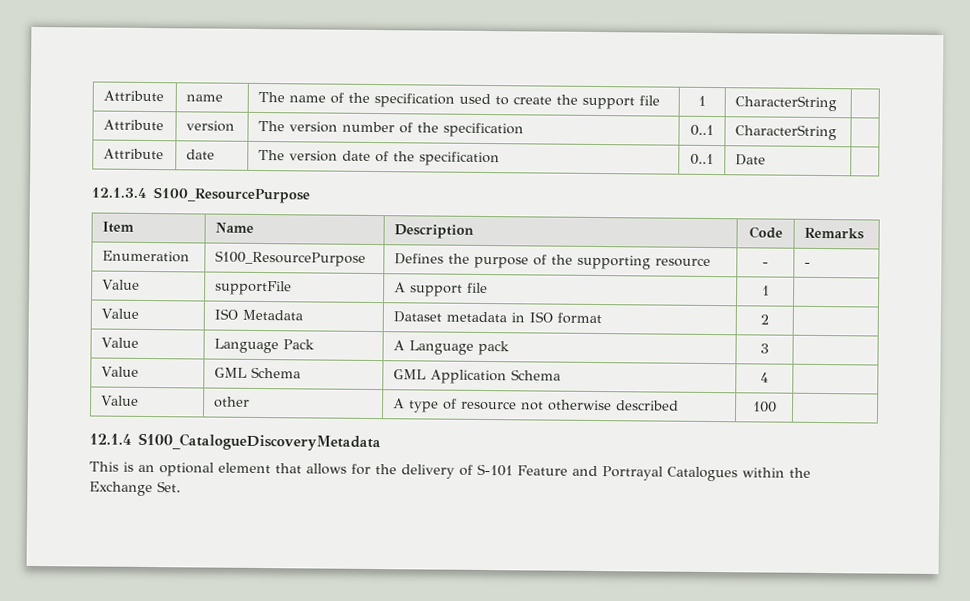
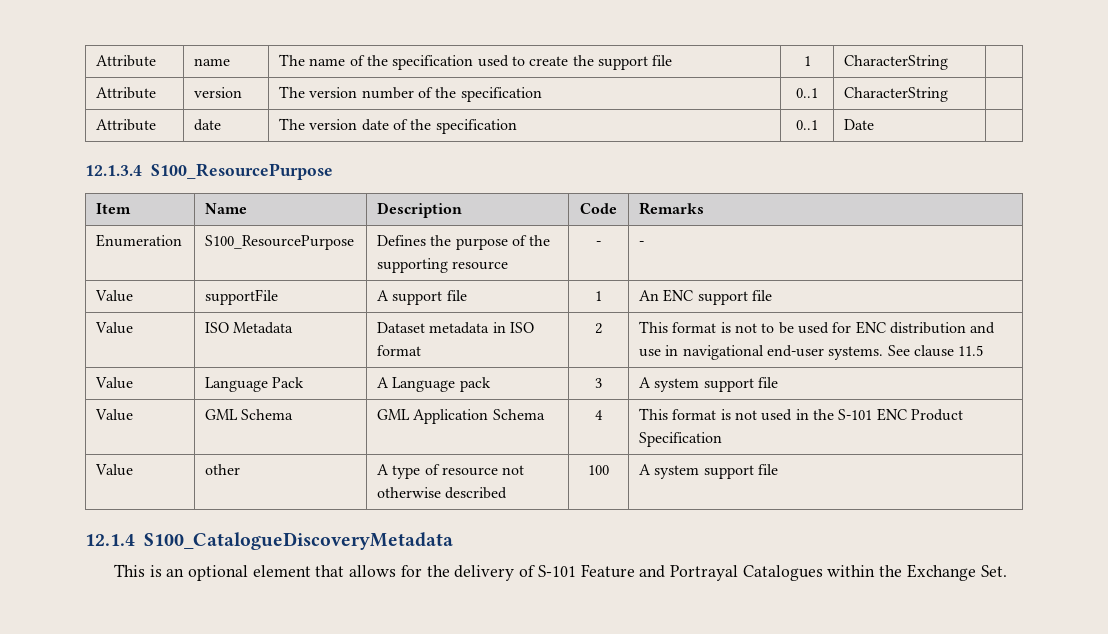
- Value | supportFile | A support file | 1 |
+ Value | supportFile | A support file | 1 | An ENC support file
- Value | ISO Metadata | Dataset metadata in ISO format | 2 |
+ Value | ISO Metadata | Dataset metadata in ISO format | 2 | This format is not to be used for ENC distribution and use in navigational end-user systems. See clause 11.5
- Value | Language Pack | A Language pack | 3 |
+ Value | Language Pack | A Language pack | 3 | A system support file
- Value | GML Schema | GML Application Schema | 4 |
+ Value | GML Schema | GML Application Schema | 4 | This format is not used in the S-101 ENC Product Specification
- Value | other | A type of resource not otherwise described | 100 |
+ Value | other | A type of resource not otherwise described | 100 | A system support file

